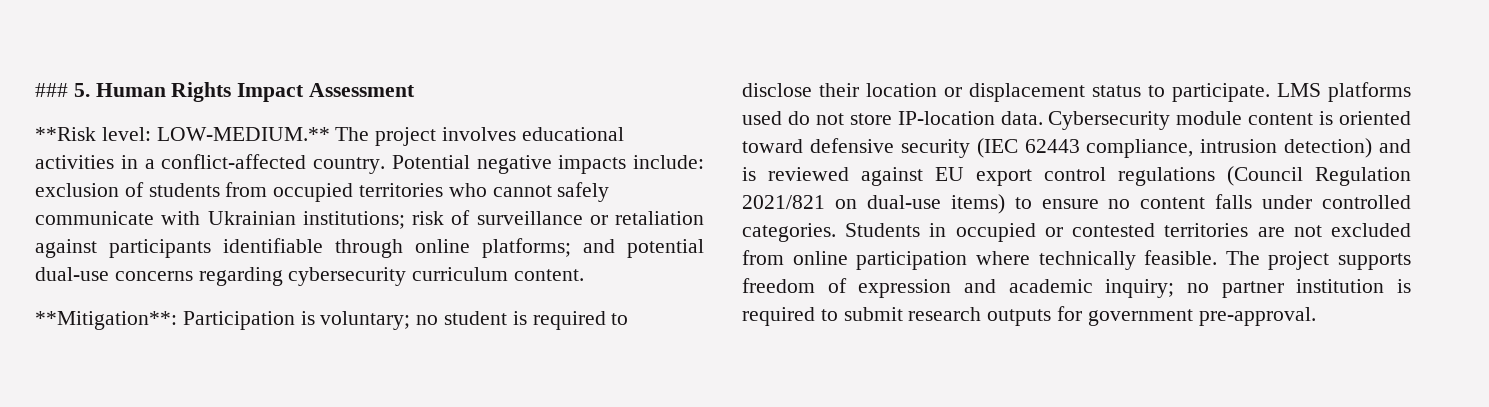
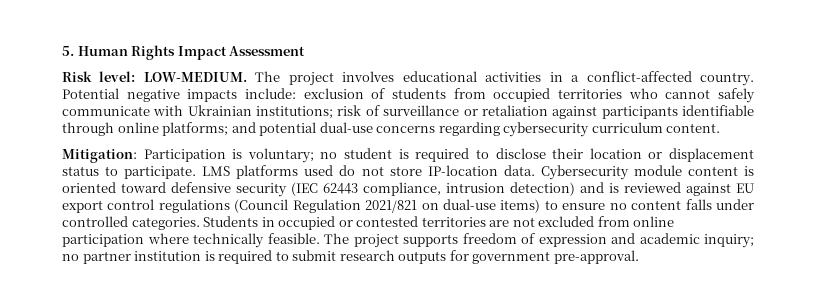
- ### 5. Human Rights Impact Assessment
+ 5. Human Rights Impact Assessment
- **Risk level: LOW-MEDIUM.** The project involves educational activities in a conflict-affected country.
+ Risk level: LOW-MEDIUM. The project involves educational activities in a conflict-affected country.
- **Mitigation**: Participation is voluntary; no student is required to disclose their location or displacement status to participate.
+ Mitigation: Participation is voluntary; no student is required to disclose their location or displacement status to participate.

